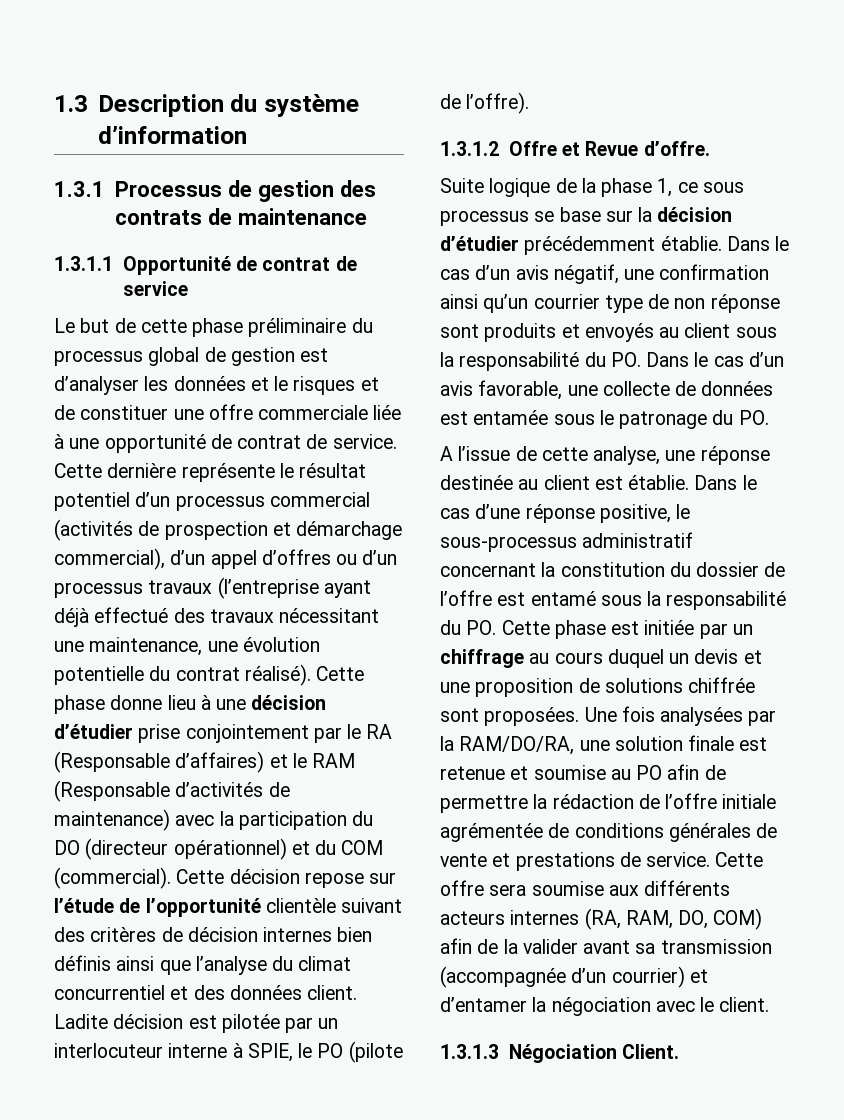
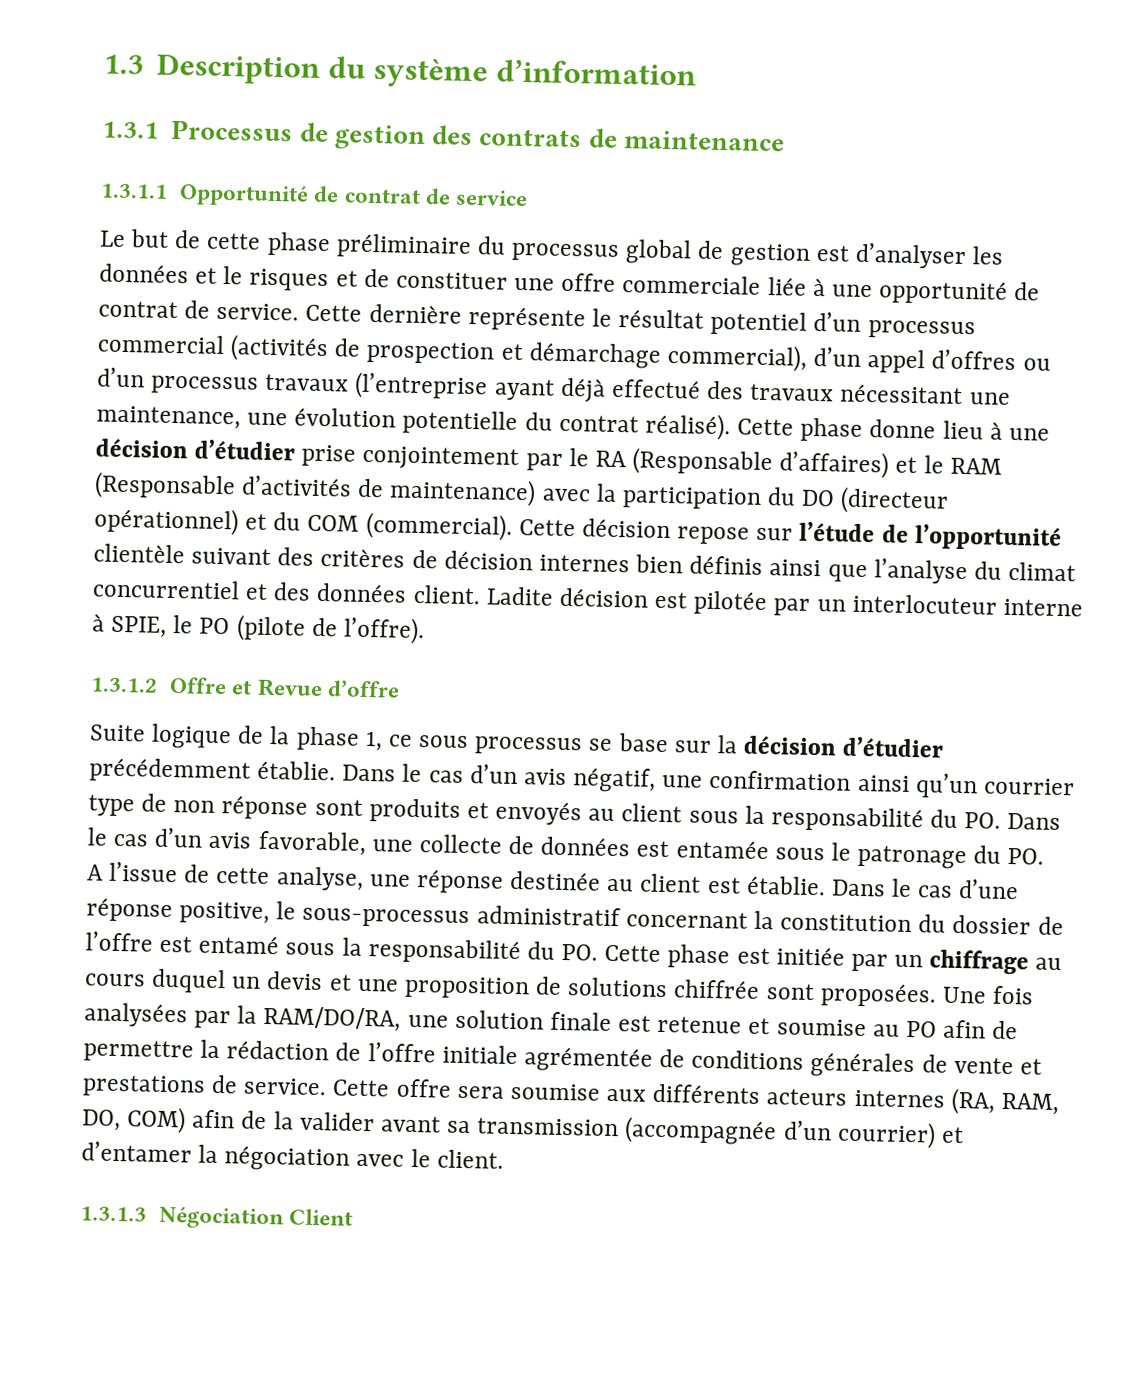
- 1.3.1.2 Offre et Revue d’offre.
+ 1.3.1.2 Offre et Revue d’offre
- 1.3.1.3 Négociation Client.
+ 1.3.1.3 Négociation Client

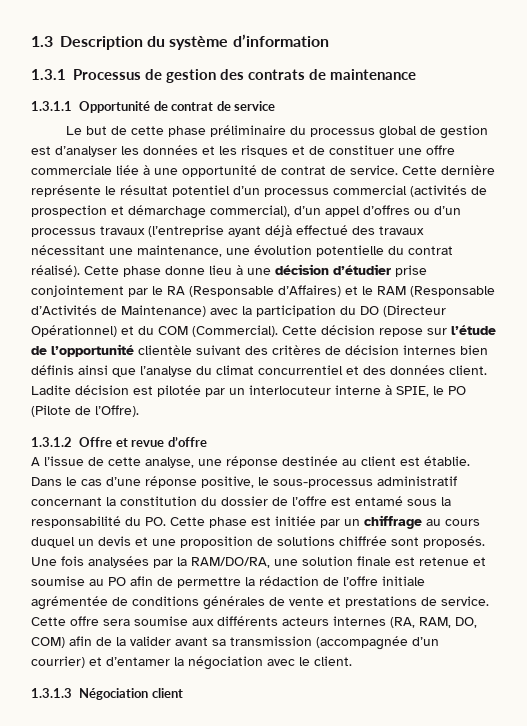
- Le but de cette phase préliminaire du processus global de gestion est d’analyser les données et le risques et de constituer une offre commerciale liée à une opportunité de contrat de service.
+ Le but de cette phase préliminaire du processus global de gestion est d’analyser les données et les risques et de constituer une offre commerciale liée à une opportunité de contrat de service.
- Cette phase donne lieu à une décision d’étudier prise conjointement par le RA (Responsable d’affaires) et le RAM (Responsable d’activités de maintenance) avec la participation du DO (directeur opérationnel) et du COM (commercial).
+ Cette phase donne lieu à une décision d’étudier prise conjointement par le RA (Responsable d’Affaires) et le RAM (Responsable d’Activités de Maintenance) avec la participation du DO (Directeur Opérationnel) et du COM (Commercial).
- Ladite décision est pilotée par un interlocuteur interne à SPIE, le PO (pilote de l’offre).
+ Ladite décision est pilotée par un interlocuteur interne à SPIE, le PO (Pilote de l’Offre).
- 1.3.1.2 Offre et Revue d’offre
+ 1.3.1.2 Offre et revue d’offre
- Suite logique de la phase 1, ce sous processus se base sur la décision d’étudier précédemment établie. Dans le cas d’un avis négatif, une confirmation ainsi qu’un courrier type de non réponse sont produits et envoyés au client sous la responsabilité du PO. Dans le cas d’un avis favorable, une collecte de données est entamée sous le patronage du PO.
- Dans le cas d’une réponse positive, le sous-processus administratif concernant la constitution du dossier de l’offre est entamé sous la responsabilité du PO. Cette phase est initiée par un chiffrage au cours duquel un devis et une proposition de solutions chiffrée sont proposées.
+ Dans le cas d’une réponse positive, le sous-processus administratif concernant la constitution du dossier de l’offre est entamé sous la responsabilité du PO. Cette phase est initiée par un chiffrage au cours duquel un devis et une proposition de solutions chiffrée sont proposés.
- 1.3.1.3 Négociation Client
+ 1.3.1.3 Négociation client

